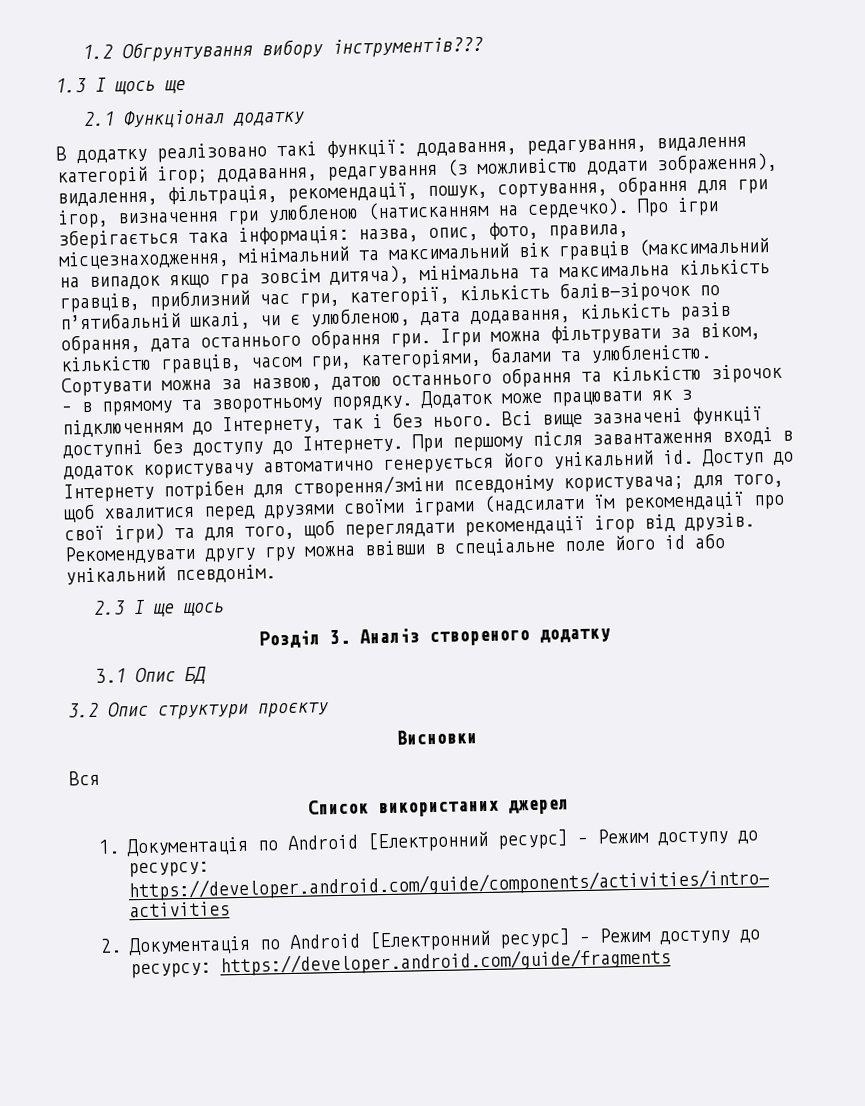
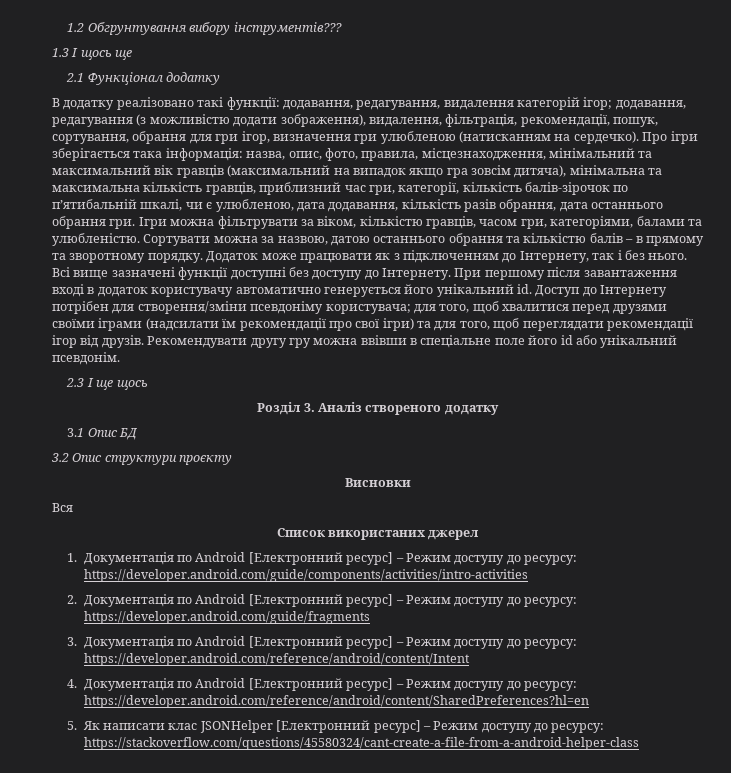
- Сортувати можна за назвою, датою останнього обрання та кількістю зірочок – в прямому та зворотньому порядку.
+ Сортувати можна за назвою, датою останнього обрання та кількістю балів – в прямому та зворотному порядку.
+ 3. Документація по Android [Електронний ресурс] – Режим доступу до ресурсу: https://developer.android.com/reference/android/content/Intent
+ 4. Документація по Android [Електронний ресурс] – Режим доступу до ресурсу: https://developer.android.com/reference/android/content/SharedPreferences?hl=en
+ 5. Як написати клас JSONHelper [Електронний ресурс] – Режим доступу до ресурсу: https://stackoverflow.com/questions/45580324/cant-create-a-file-from-a-android-helper-class

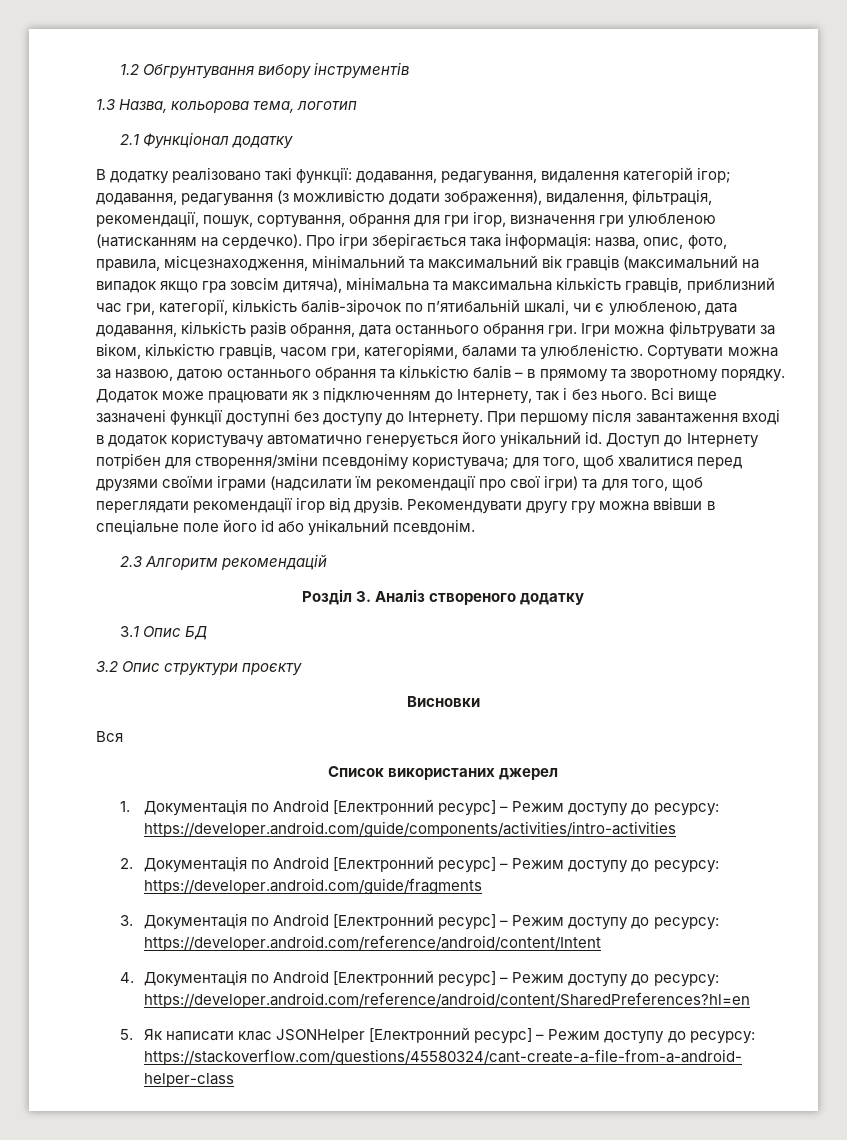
- 1.2 Обгрунтування вибору інструментів???
+ 1.2 Обгрунтування вибору інструментів
- 1.3 І щось ще
+ 1.3 Назва, кольорова тема, логотип
- 2.3 І ще щось
+ 2.3 Алгоритм рекомендацій

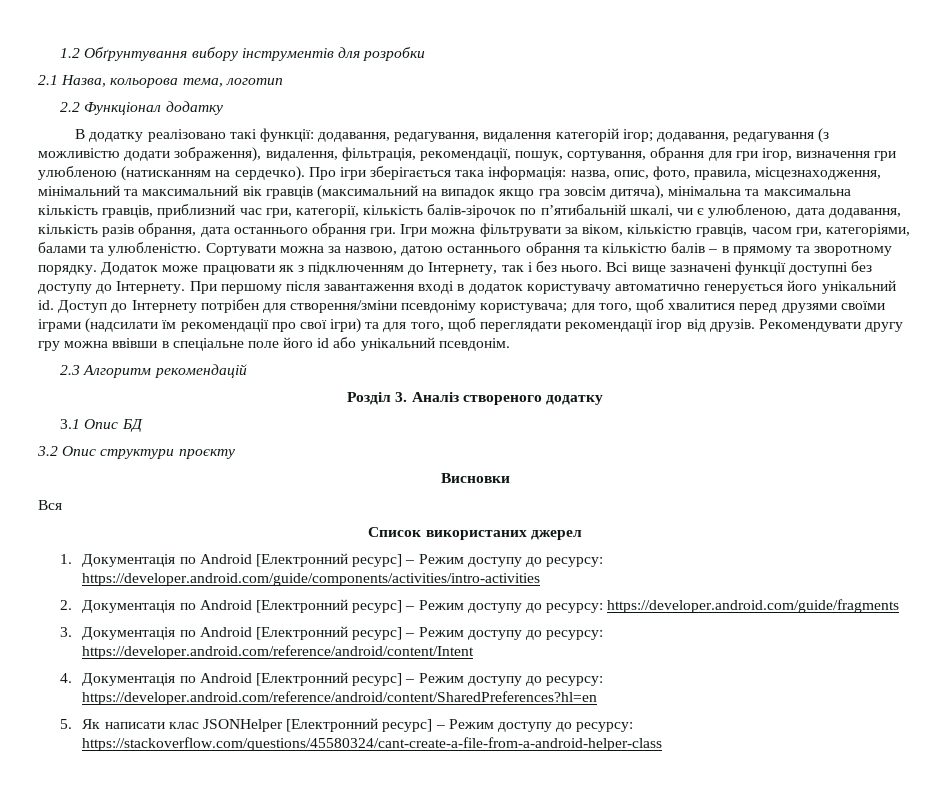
- 1.2 Обгрунтування вибору інструментів
- 1.3 Назва, кольорова тема, логотип
+ 1.2 Обґрунтування вибору інструментів для розробки
+ 2.1 Назва, кольорова тема, логотип
- 2.1 Функціонал додатку
+ 2.2 Функціонал додатку

